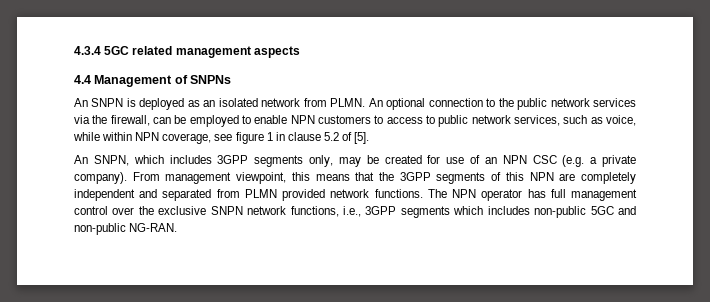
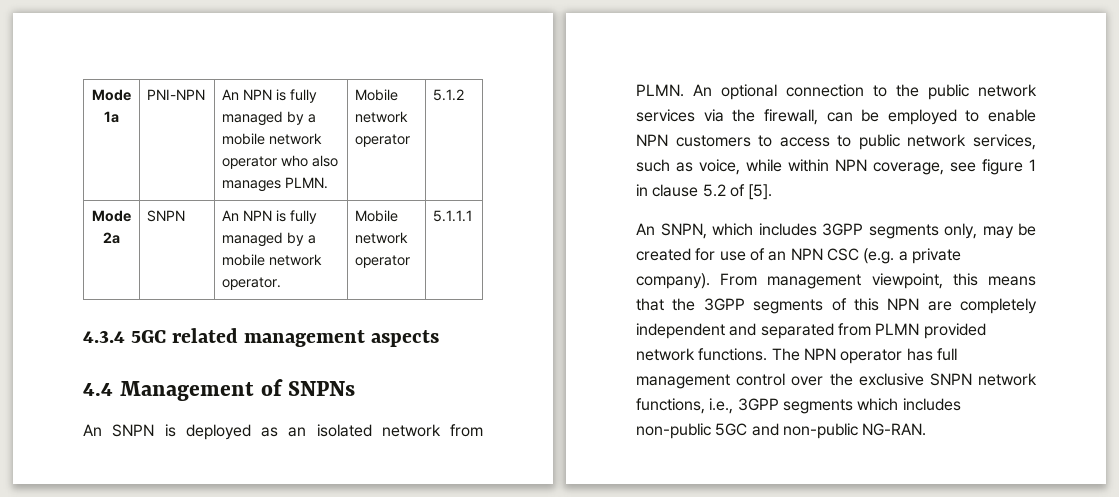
+ Mode 1a | PNI-NPN | An NPN is fully managed by a mobile network operator who also manages PLMN. | Mobile network operator | 5.1.2
+ Mode 2a | SNPN | An NPN is fully managed by a mobile network operator. | Mobile network operator | 5.1.1.1

